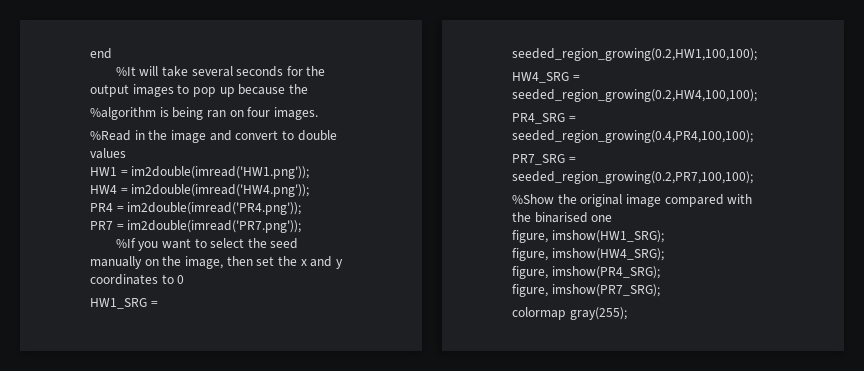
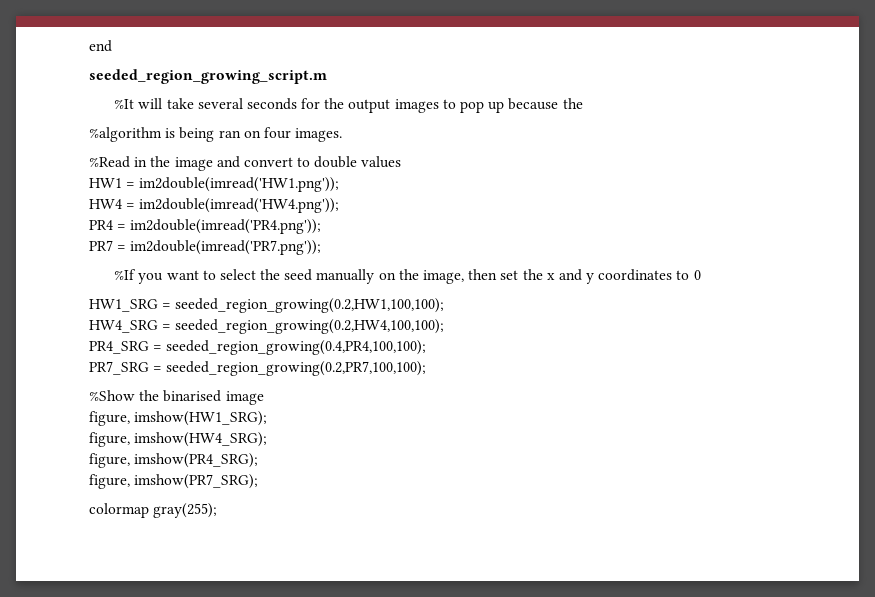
+ seeded_region_growing_script.m
- %Show the original image compared with the binarised one
+ %Show the binarised image

